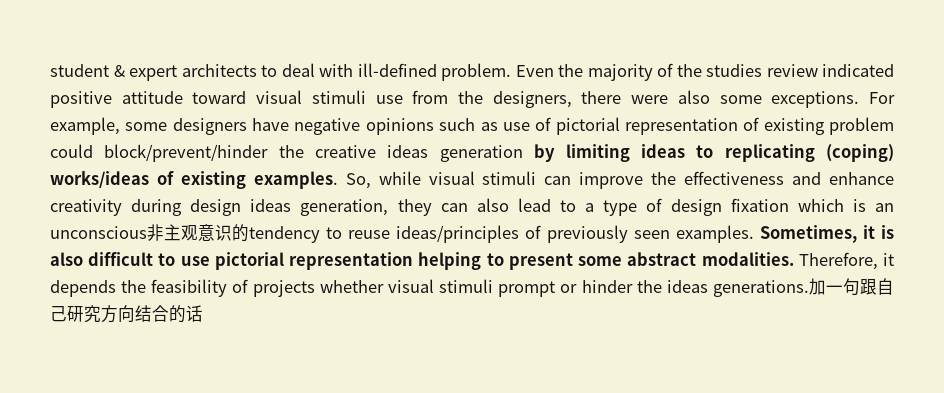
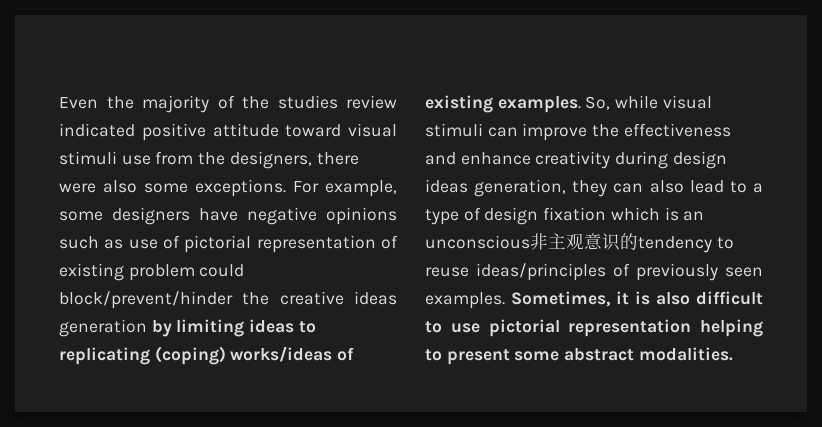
- student & expert architects to deal with ill-defined problem.
- Therefore, it depends the feasibility of projects whether visual stimuli prompt or hinder the ideas generations.加一句跟自己研究方向结合的话

